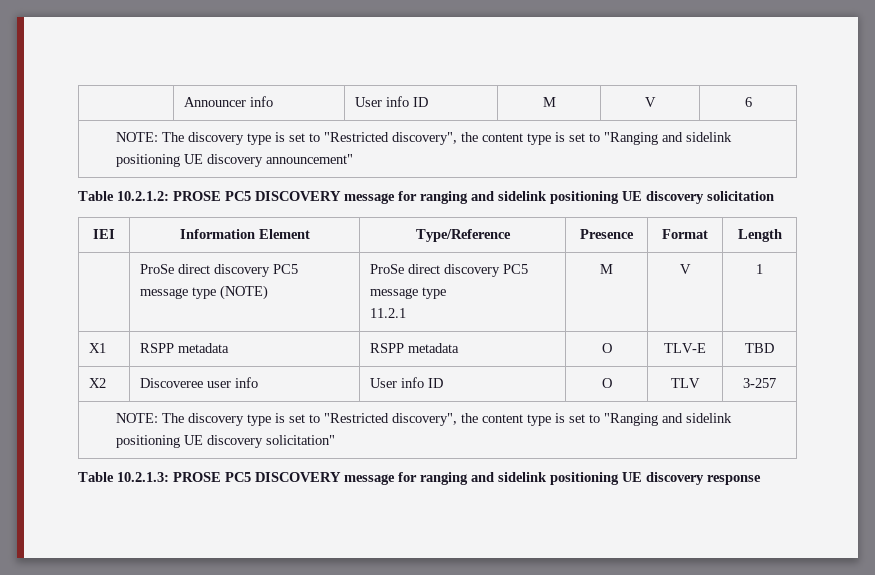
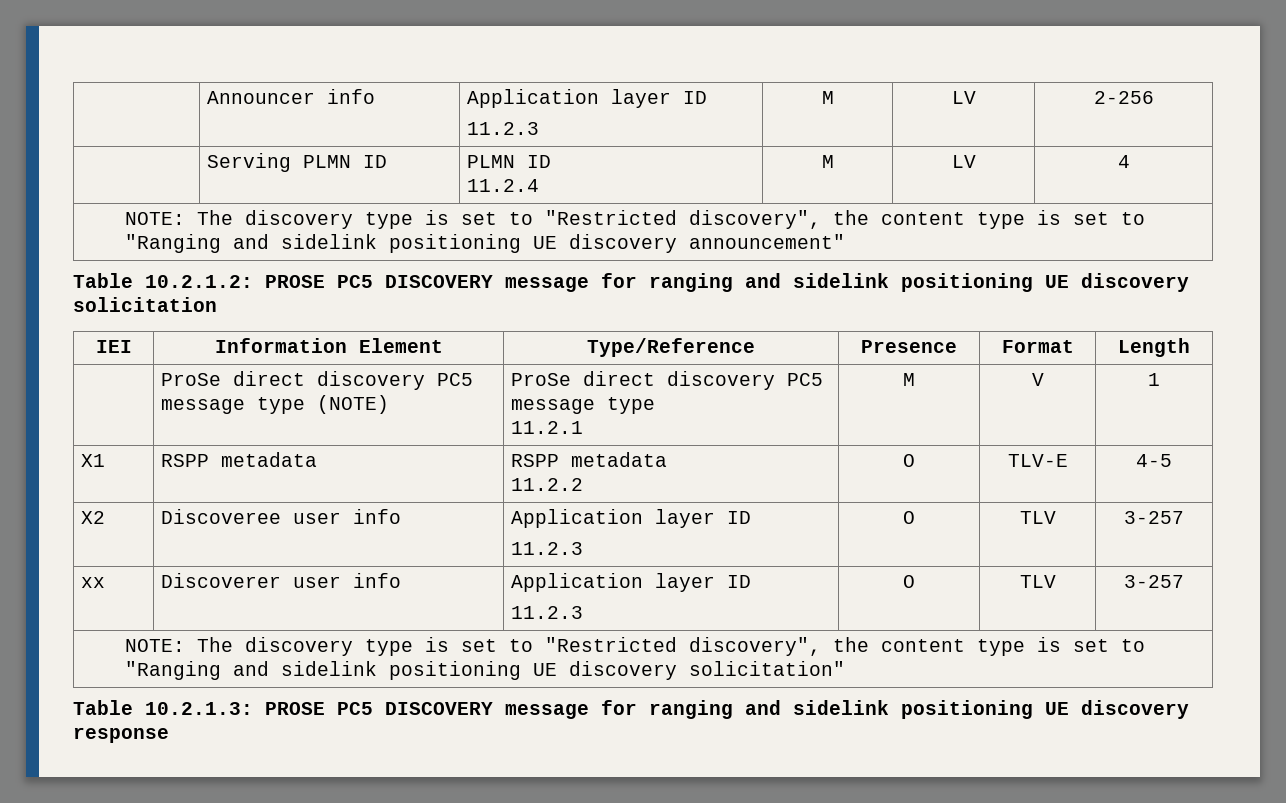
- | Announcer info | User info ID | M | V | 6
+ | Announcer info | Application layer ID
+ 11.2.3 | M | LV | 2-256
+ | Serving PLMN ID | PLMN ID
+ 11.2.4 | M | LV | 4
- X1 | RSPP metadata | RSPP metadata | O | TLV-E | TBD
+ X1 | RSPP metadata | RSPP metadata
+ 11.2.2 | O | TLV-E | 4-5
- X2 | Discoveree user info | User info ID | O | TLV | 3-257
+ X2 | Discoveree user info | Application layer ID
+ 11.2.3 | O | TLV | 3-257
+ xx | Discoverer user info | Application layer ID
+ 11.2.3 | O | TLV | 3-257

